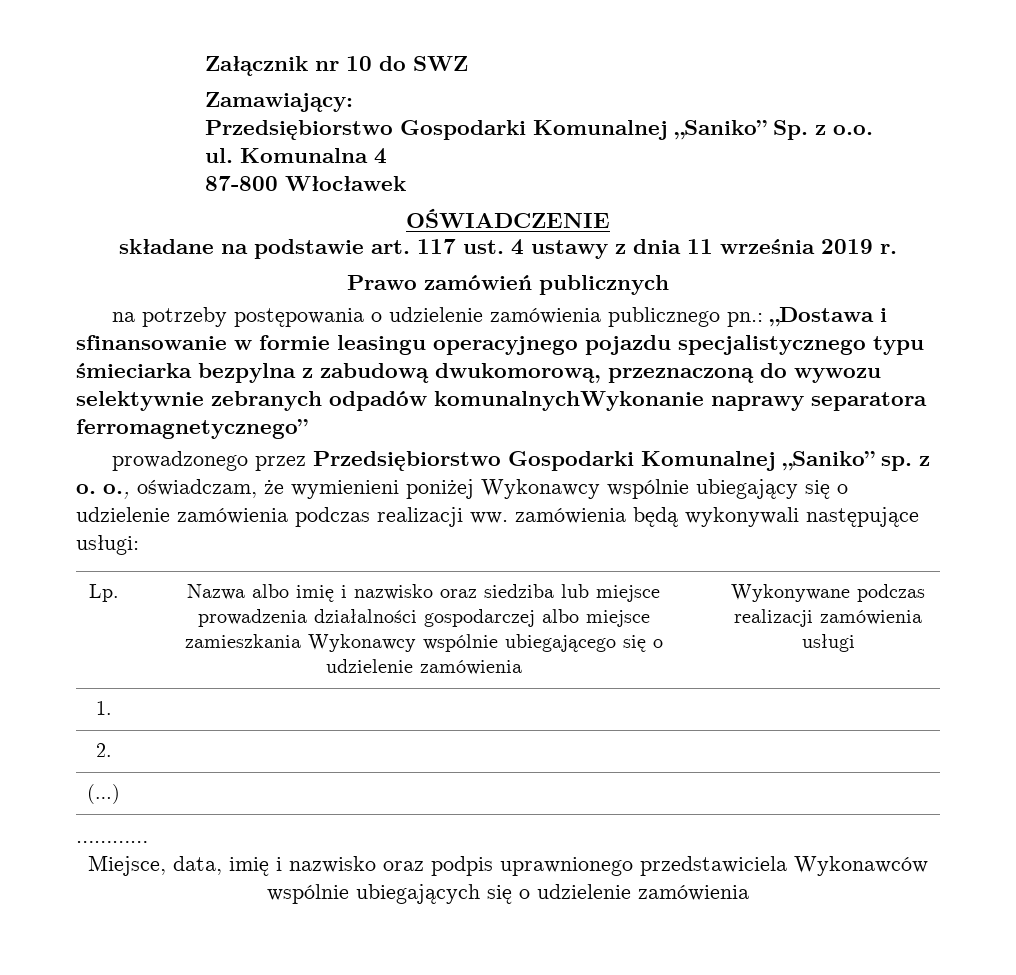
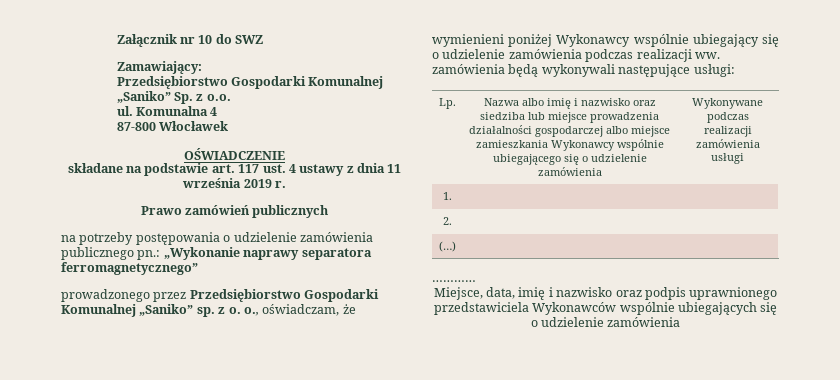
- na potrzeby postępowania o udzielenie zamówienia publicznego pn.: „Dostawa i sfinansowanie w formie leasingu operacyjnego pojazdu specjalistycznego typu śmieciarka bezpylna z zabudową dwukomorową, przeznaczoną do wywozu selektywnie zebranych odpadów komunalnychWykonanie naprawy separatora ferromagnetycznego”
+ na potrzeby postępowania o udzielenie zamówienia publicznego pn.: „Wykonanie naprawy separatora ferromagnetycznego”

